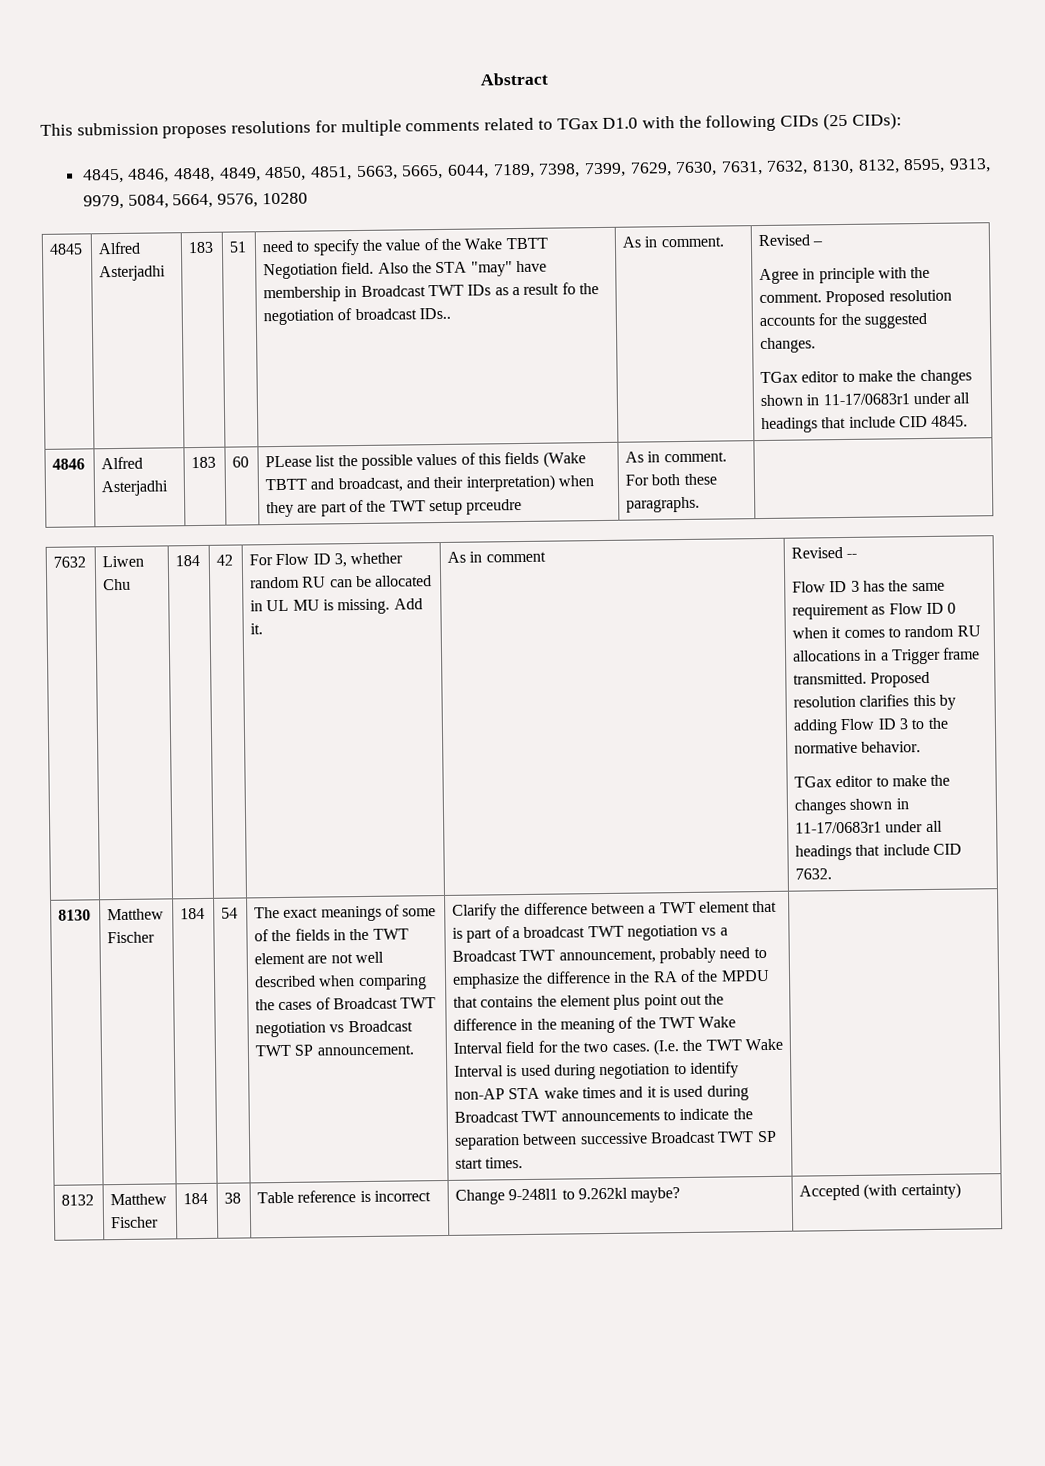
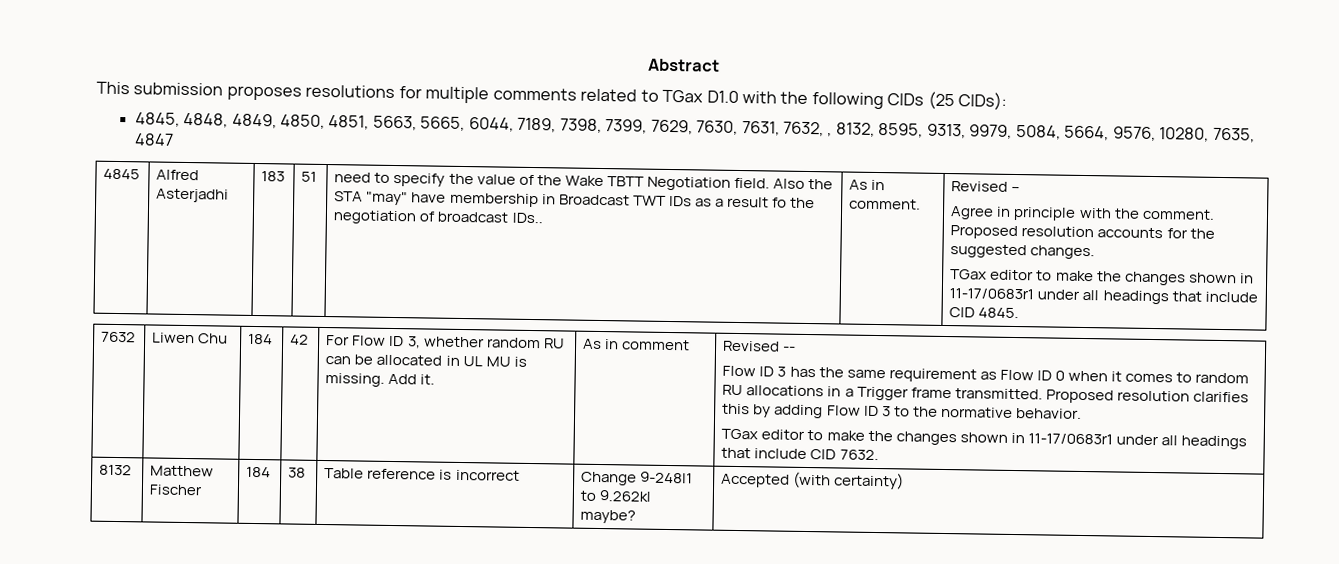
- 4845, 4846, 4848, 4849, 4850, 4851, 5663, 5665, 6044, 7189, 7398, 7399, 7629, 7630, 7631, 7632, 8130, 8132, 8595, 9313, 9979, 5084, 5664, 9576, 10280
+ 4845, 4848, 4849, 4850, 4851, 5663, 5665, 6044, 7189, 7398, 7399, 7629, 7630, 7631, 7632, , 8132, 8595, 9313, 9979, 5084, 5664, 9576, 10280, 7635, 4847
- 4846 | Alfred Asterjadhi | 183 | 60 | PLease list the possible values of this fields (Wake TBTT and broadcast, and their interpretation) when they are part of the TWT setup prceudre | As in comment. For both these paragraphs. |
- 8130 | Matthew Fischer | 184 | 54 | The exact meanings of some of the fields in the TWT element are not well described when comparing the cases of Broadcast TWT negotiation vs Broadcast TWT SP announcement. | Clarify the difference between a TWT element that is part of a broadcast TWT negotiation vs a Broadcast TWT announcement, probably need to emphasize the difference in the RA of the MPDU that contains the element plus point out the difference in the meaning of the TWT Wake Interval field for the two cases. (I.e. the TWT Wake Interval is used during negotiation to identify non-AP STA wake times and it is used during Broadcast TWT announcements to indicate the separation between successive Broadcast TWT SP start times.

